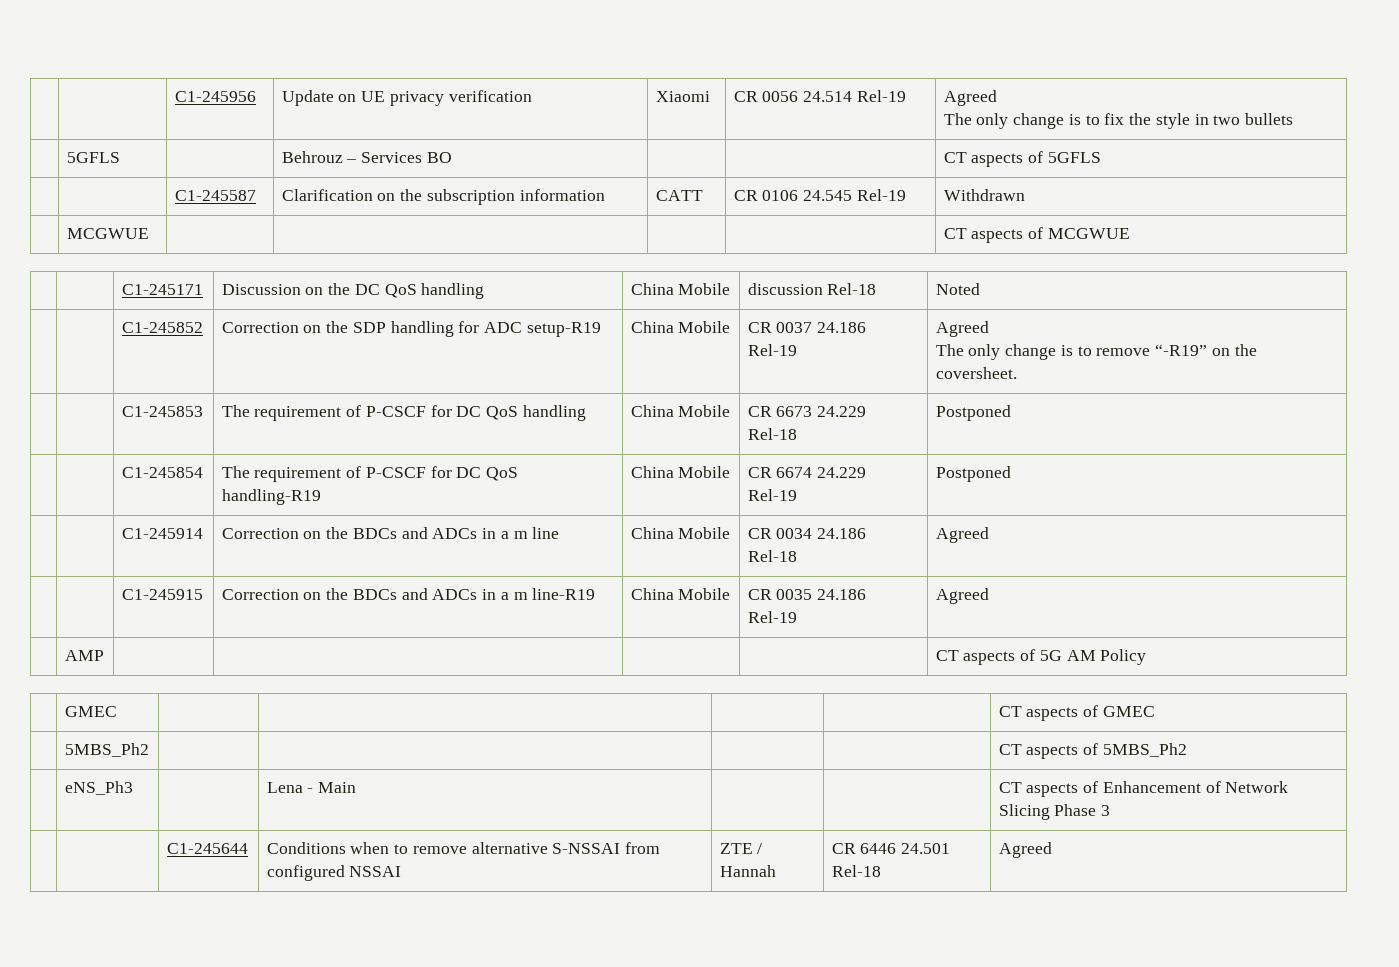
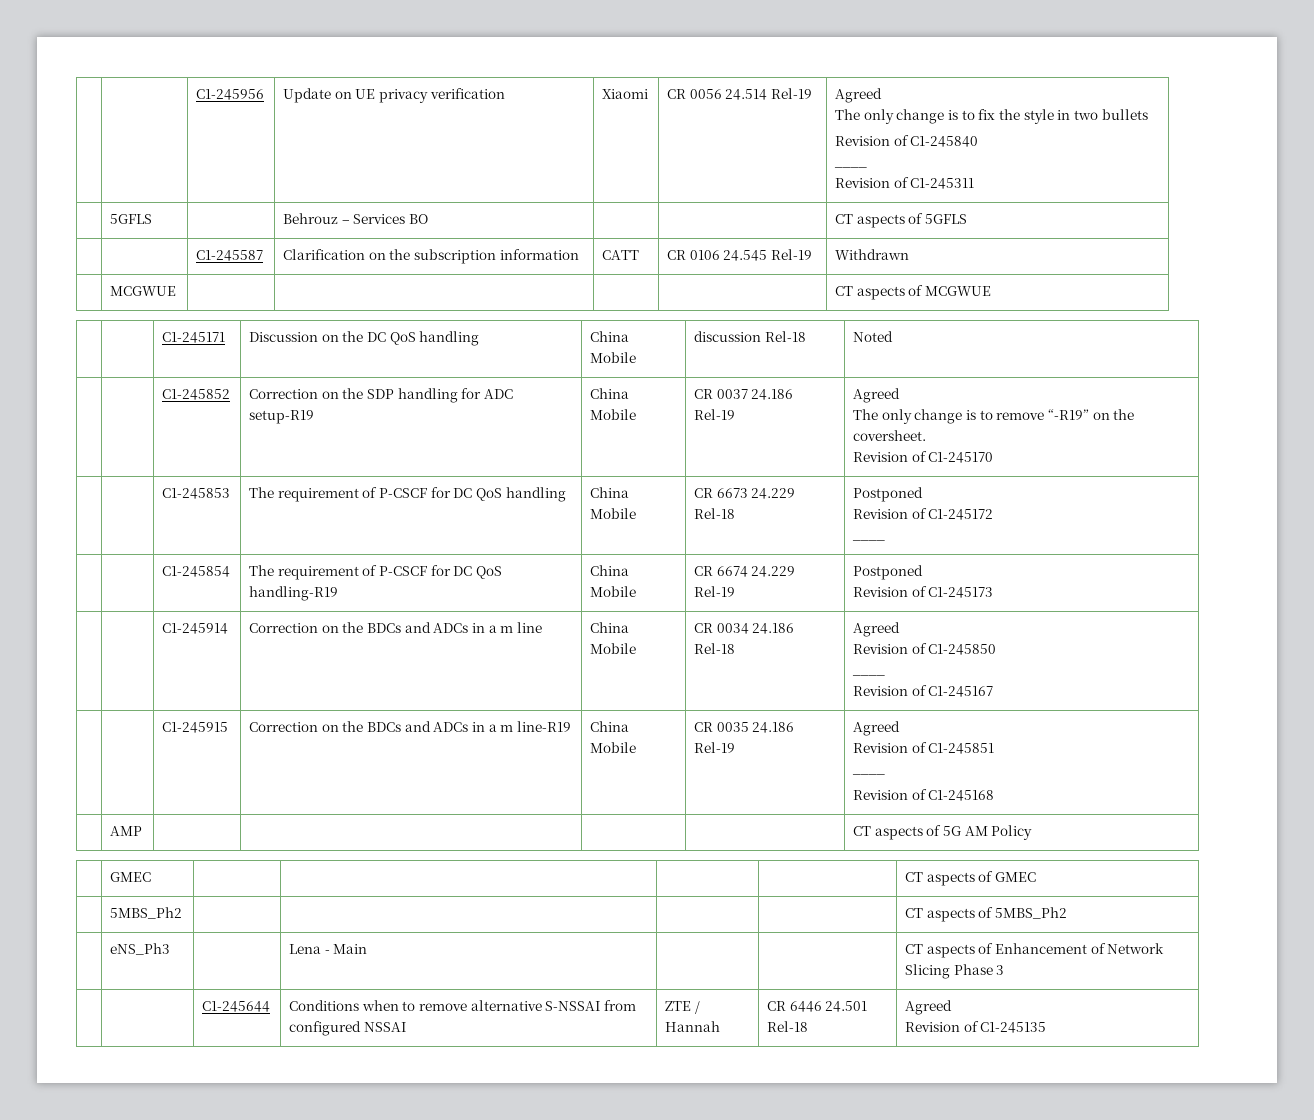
  | | C1-245956 | Update on UE privacy verification | Xiaomi | CR 0056 24.514 Rel-19 | Agreed
  The only change is to fix the style in two bullets
+ Revision of C1-245840
+ ____
+ Revision of C1-245311
  | | C1-245852 | Correction on the SDP handling for ADC setup-R19 | China Mobile | CR 0037 24.186 Rel-19 | Agreed
  The only change is to remove “-R19” on the coversheet.
+ Revision of C1-245170
  | | C1-245853 | The requirement of P-CSCF for DC QoS handling | China Mobile | CR 6673 24.229 Rel-18 | Postponed
+ Revision of C1-245172
+ ____
  | | C1-245854 | The requirement of P-CSCF for DC QoS handling-R19 | China Mobile | CR 6674 24.229 Rel-19 | Postponed
+ Revision of C1-245173
  | | C1-245914 | Correction on the BDCs and ADCs in a m line | China Mobile | CR 0034 24.186 Rel-18 | Agreed
+ Revision of C1-245850
+ ____
+ Revision of C1-245167
  | | C1-245915 | Correction on the BDCs and ADCs in a m line-R19 | China Mobile | CR 0035 24.186 Rel-19 | Agreed
+ Revision of C1-245851
+ ____
+ Revision of C1-245168
  | | C1-245644 | Conditions when to remove alternative S-NSSAI from configured NSSAI | ZTE / Hannah | CR 6446 24.501 Rel-18 | Agreed
+ Revision of C1-245135

